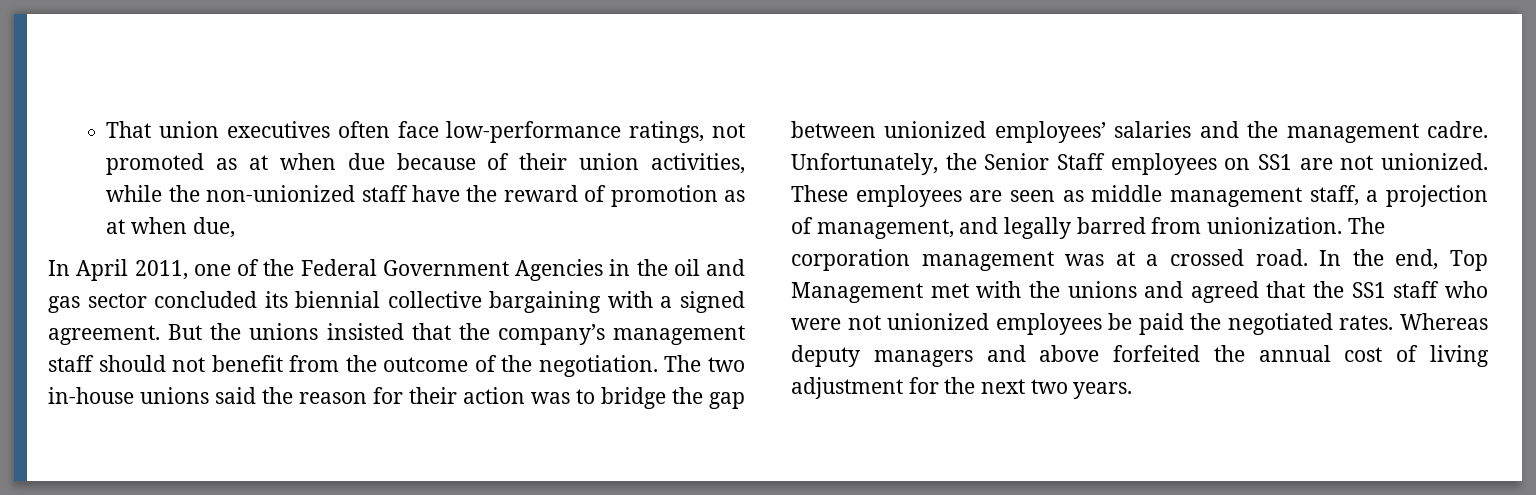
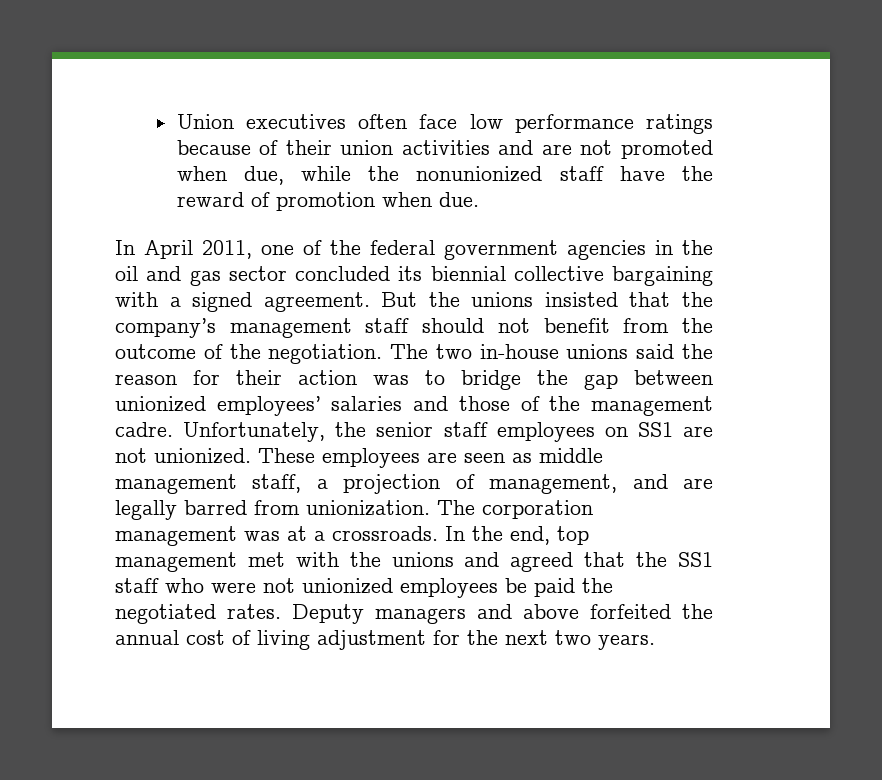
- That union executives often face low-performance ratings, not promoted as at when due because of their union activities, while the non-unionized staff have the reward of promotion as at when due,
+ Union executives often face low performance ratings because of their union activities and are not promoted when due, while the nonunionized staff have the reward of promotion when due.
- In April 2011, one of the Federal Government Agencies in the oil and gas sector concluded its biennial collective bargaining with a signed agreement.
+ In April 2011, one of the federal government agencies in the oil and gas sector concluded its biennial collective bargaining with a signed agreement.
- The two in-house unions said the reason for their action was to bridge the gap between unionized employees’ salaries and the management cadre.
+ The two in-house unions said the reason for their action was to bridge the gap between unionized employees’ salaries and those of the management cadre.
- Unfortunately, the Senior Staff employees on SS1 are not unionized.
+ Unfortunately, the senior staff employees on SS1 are not unionized.
- These employees are seen as middle management staff, a projection of management, and legally barred from unionization.
+ These employees are seen as middle management staff, a projection of management, and are legally barred from unionization.
- The corporation management was at a crossed road.
+ The corporation management was at a crossroads.
- In the end, Top Management met with the unions and agreed that the SS1 staff who were not unionized employees be paid the negotiated rates.
+ In the end, top management met with the unions and agreed that the SS1 staff who were not unionized employees be paid the negotiated rates.
- Whereas deputy managers and above forfeited the annual cost of living adjustment for the next two years.
+ Deputy managers and above forfeited the annual cost of living adjustment for the next two years.

